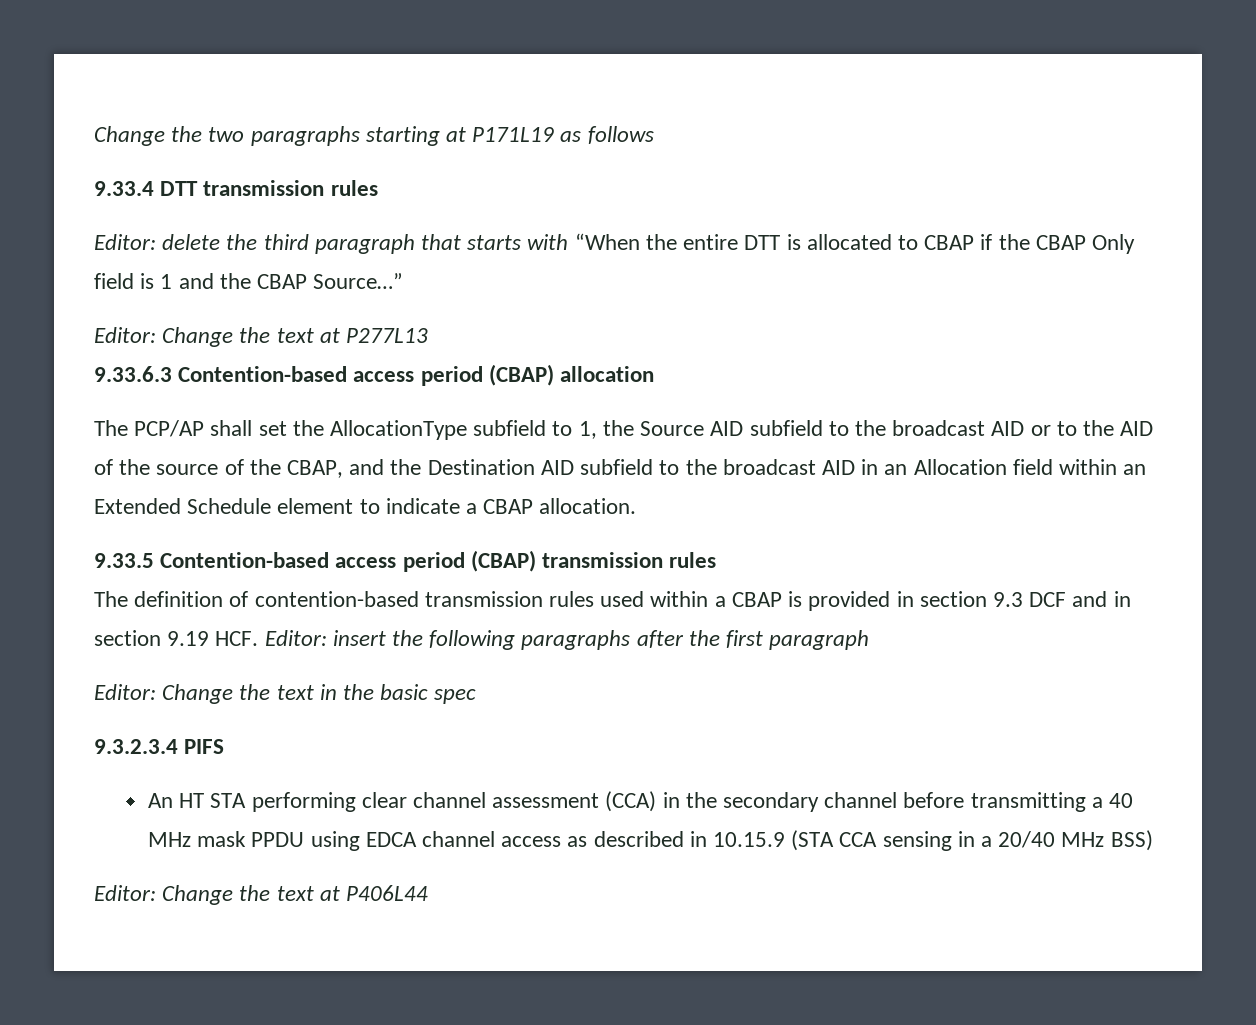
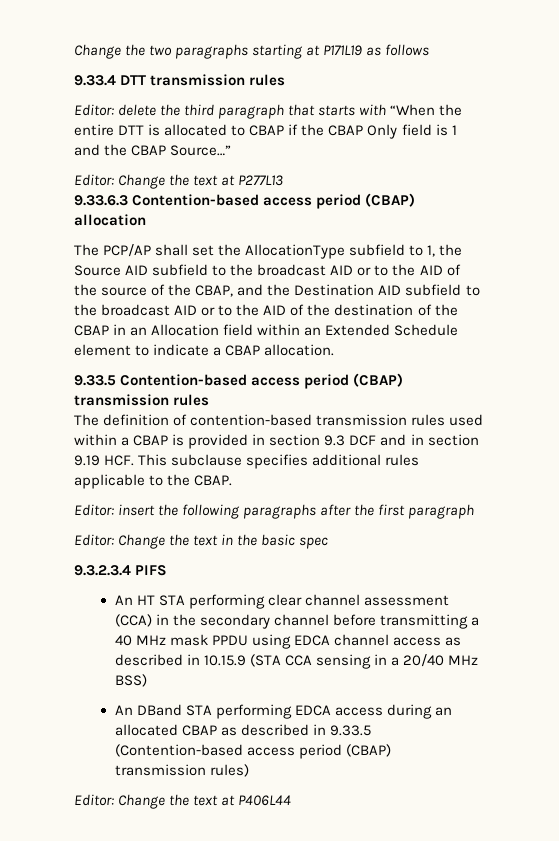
- The PCP/AP shall set the AllocationType subfield to 1, the Source AID subfield to the broadcast AID or to the AID of the source of the CBAP, and the Destination AID subfield to the broadcast AID in an Allocation field within an Extended Schedule element to indicate a CBAP allocation.
+ The PCP/AP shall set the AllocationType subfield to 1, the Source AID subfield to the broadcast AID or to the AID of the source of the CBAP, and the Destination AID subfield to the broadcast AID or to the AID of the destination of the CBAP in an Allocation field within an Extended Schedule element to indicate a CBAP allocation.
- The definition of contention-based transmission rules used within a CBAP is provided in section 9.3 DCF and in section 9.19 HCF. Editor: insert the following paragraphs after the first paragraph
+ The definition of contention-based transmission rules used within a CBAP is provided in section 9.3 DCF and in section 9.19 HCF. This subclause specifies additional rules applicable to the CBAP.
+ Editor: insert the following paragraphs after the first paragraph
+ An DBand STA performing EDCA access during an allocated CBAP as described in 9.33.5 (Contention-based access period (CBAP) transmission rules)

